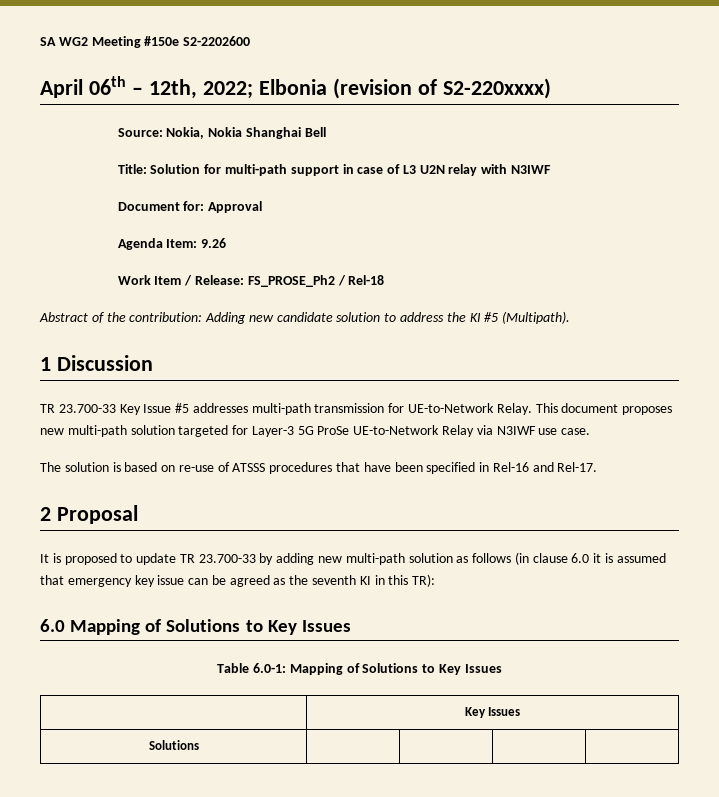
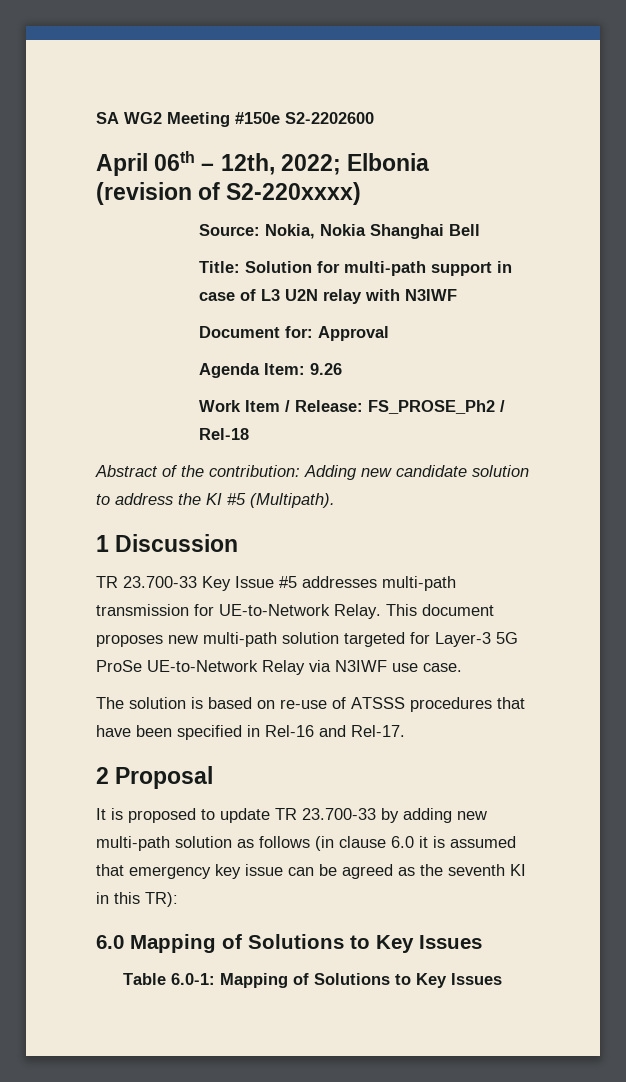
- | Key Issues
- Solutions | | | |

